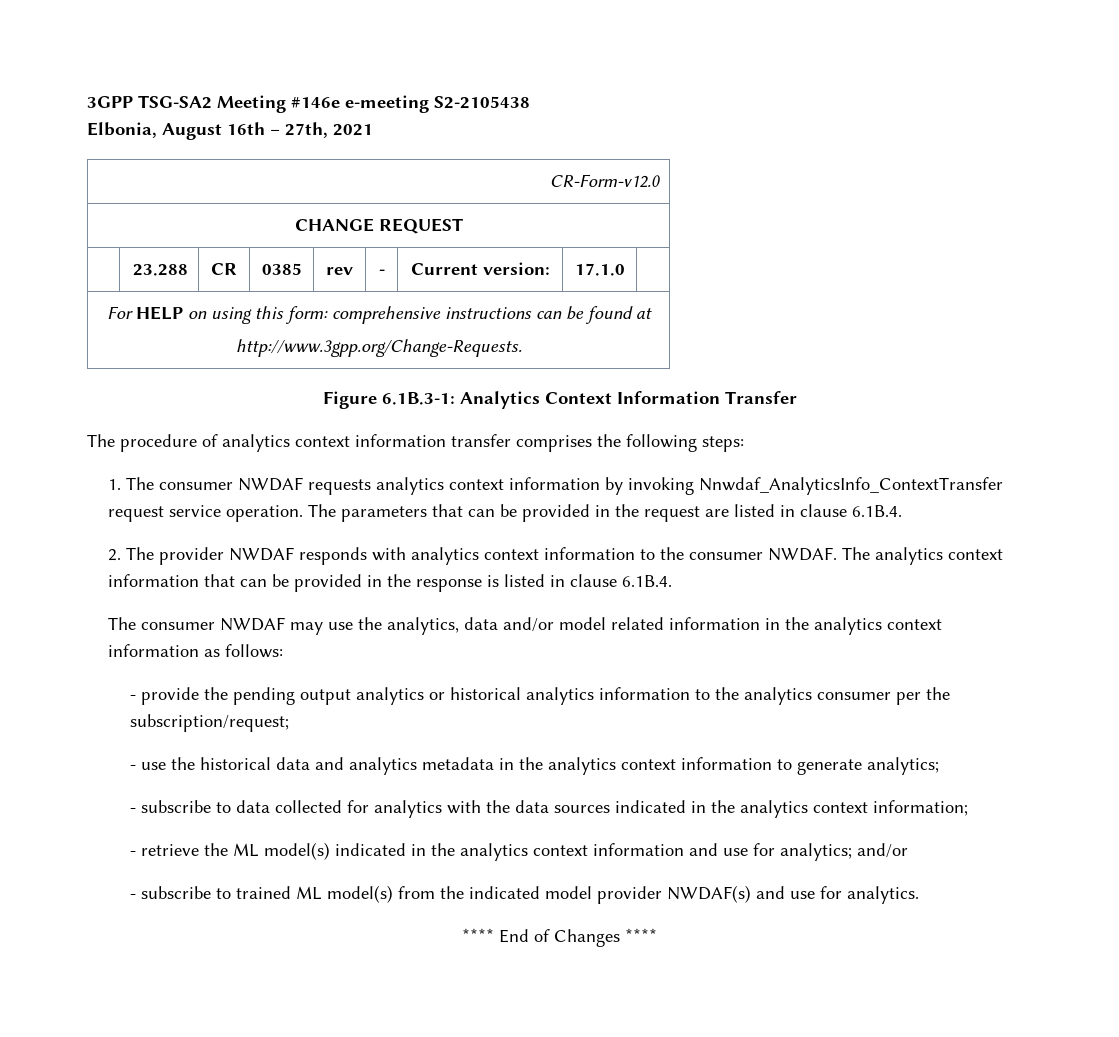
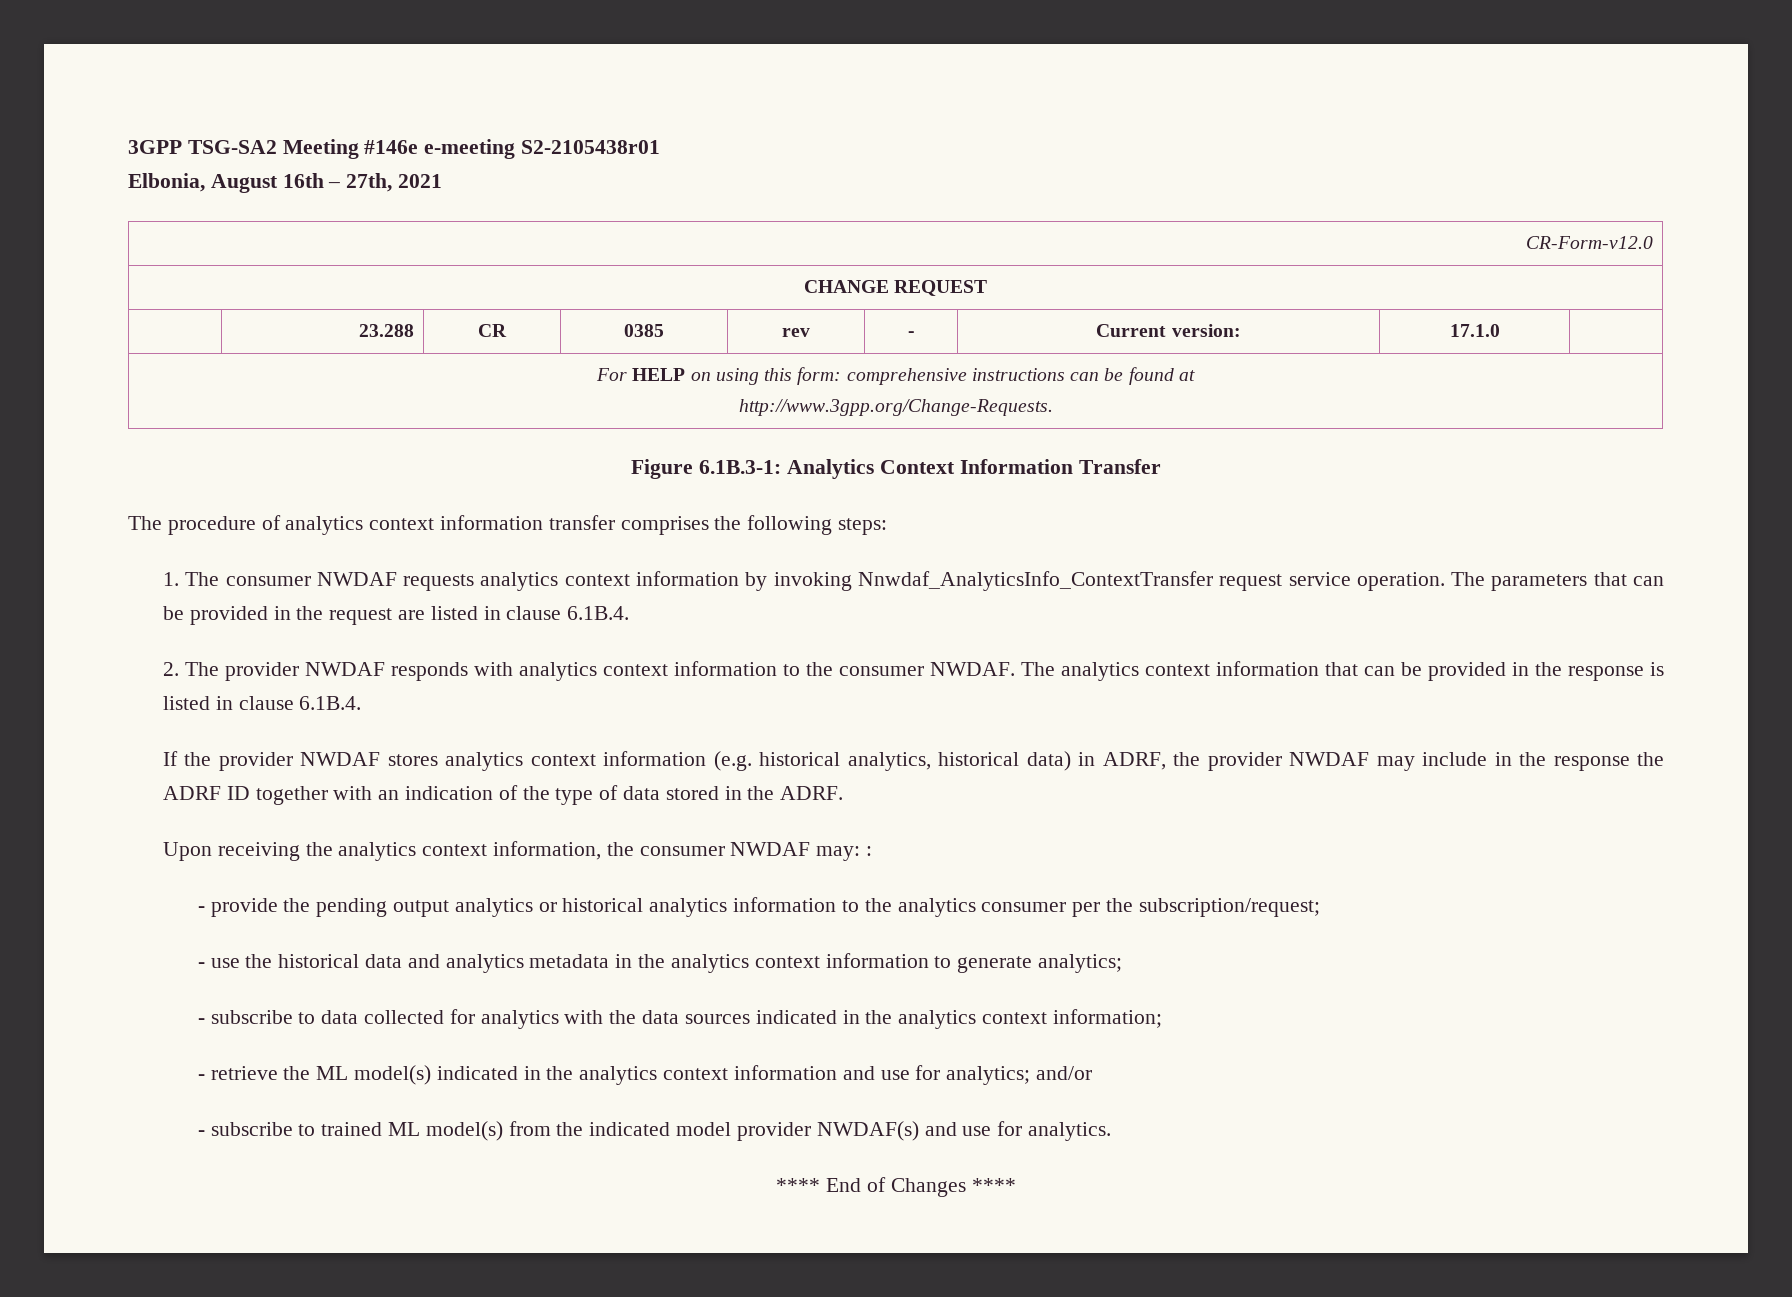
- 3GPP TSG-SA2 Meeting #146e e-meeting S2-2105438
+ 3GPP TSG-SA2 Meeting #146e e-meeting S2-2105438r01
- The consumer NWDAF may use the analytics, data and/or model related information in the analytics context information as follows:
+ If the provider NWDAF stores analytics context information (e.g. historical analytics, historical data) in ADRF, the provider NWDAF may include in the response the ADRF ID together with an indication of the type of data stored in the ADRF.
+ Upon receiving the analytics context information, the consumer NWDAF may: :

